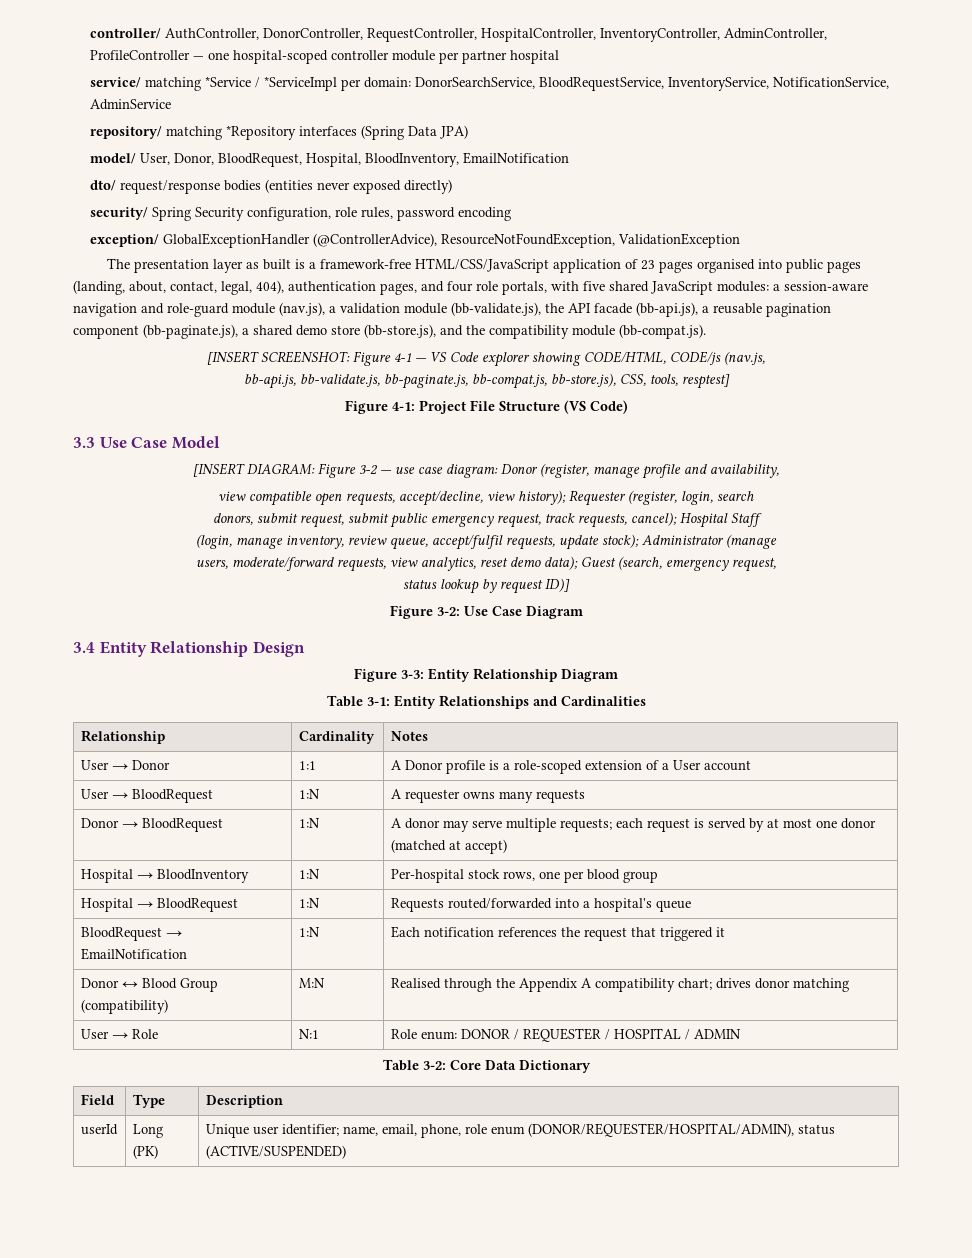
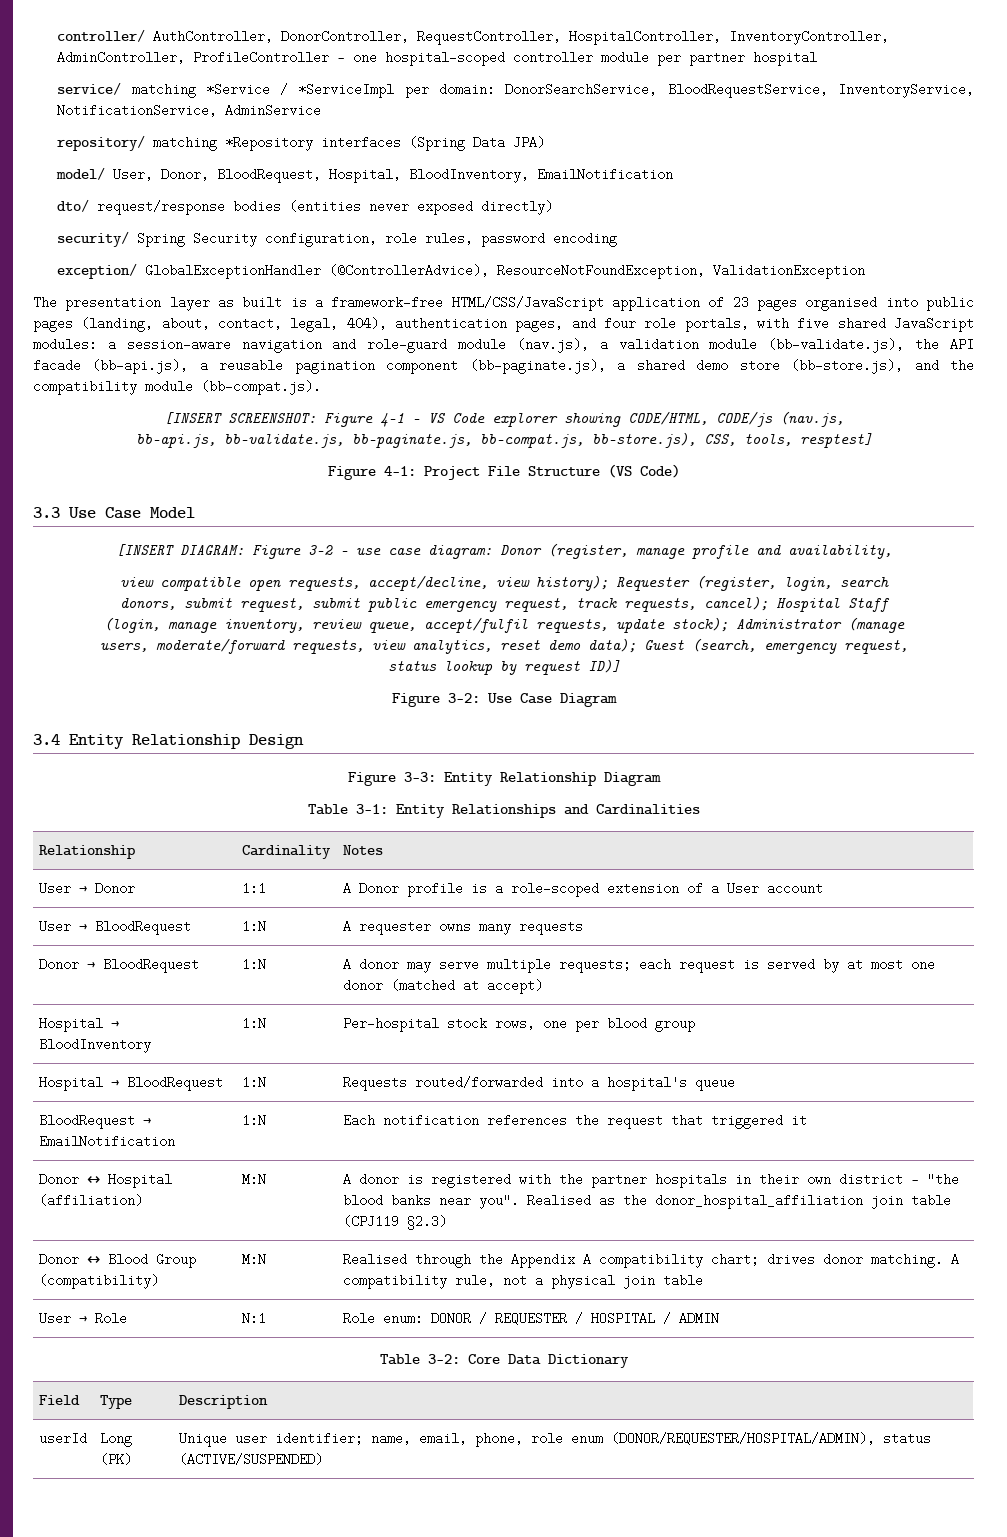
+ Donor ↔ Hospital (affiliation) | M:N | A donor is registered with the partner hospitals in their own district — "the blood banks near you". Realised as the donor_hospital_affiliation join table (CPJ119 §2.3)
- Donor ↔ Blood Group (compatibility) | M:N | Realised through the Appendix A compatibility chart; drives donor matching
+ Donor ↔ Blood Group (compatibility) | M:N | Realised through the Appendix A compatibility chart; drives donor matching. A compatibility rule, not a physical join table

